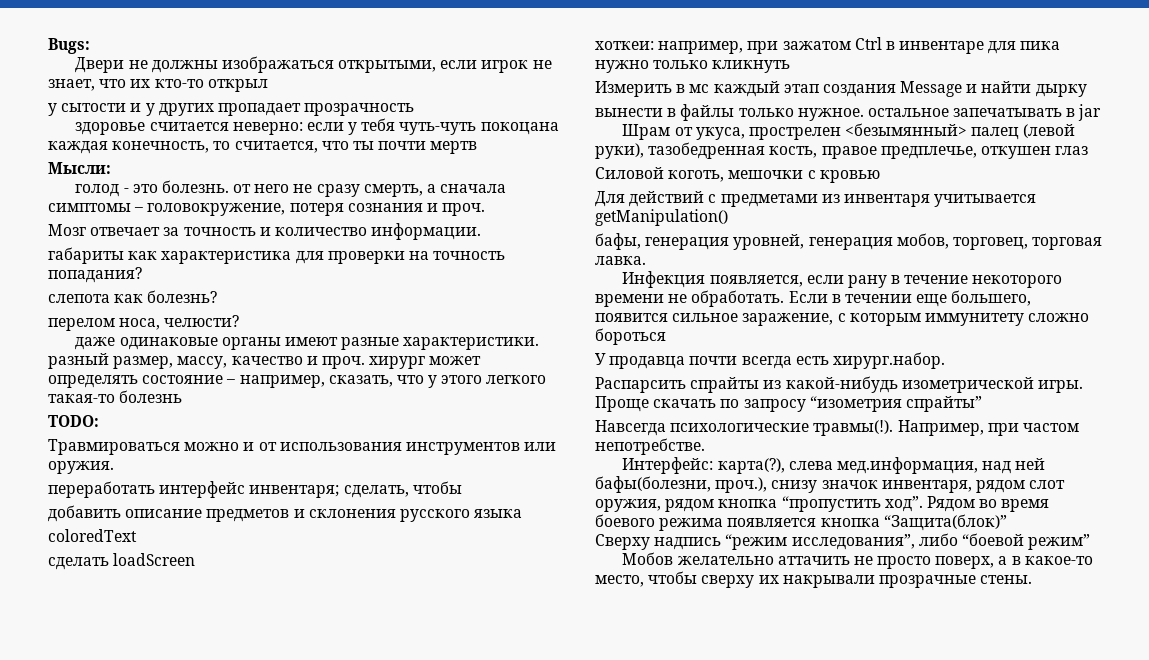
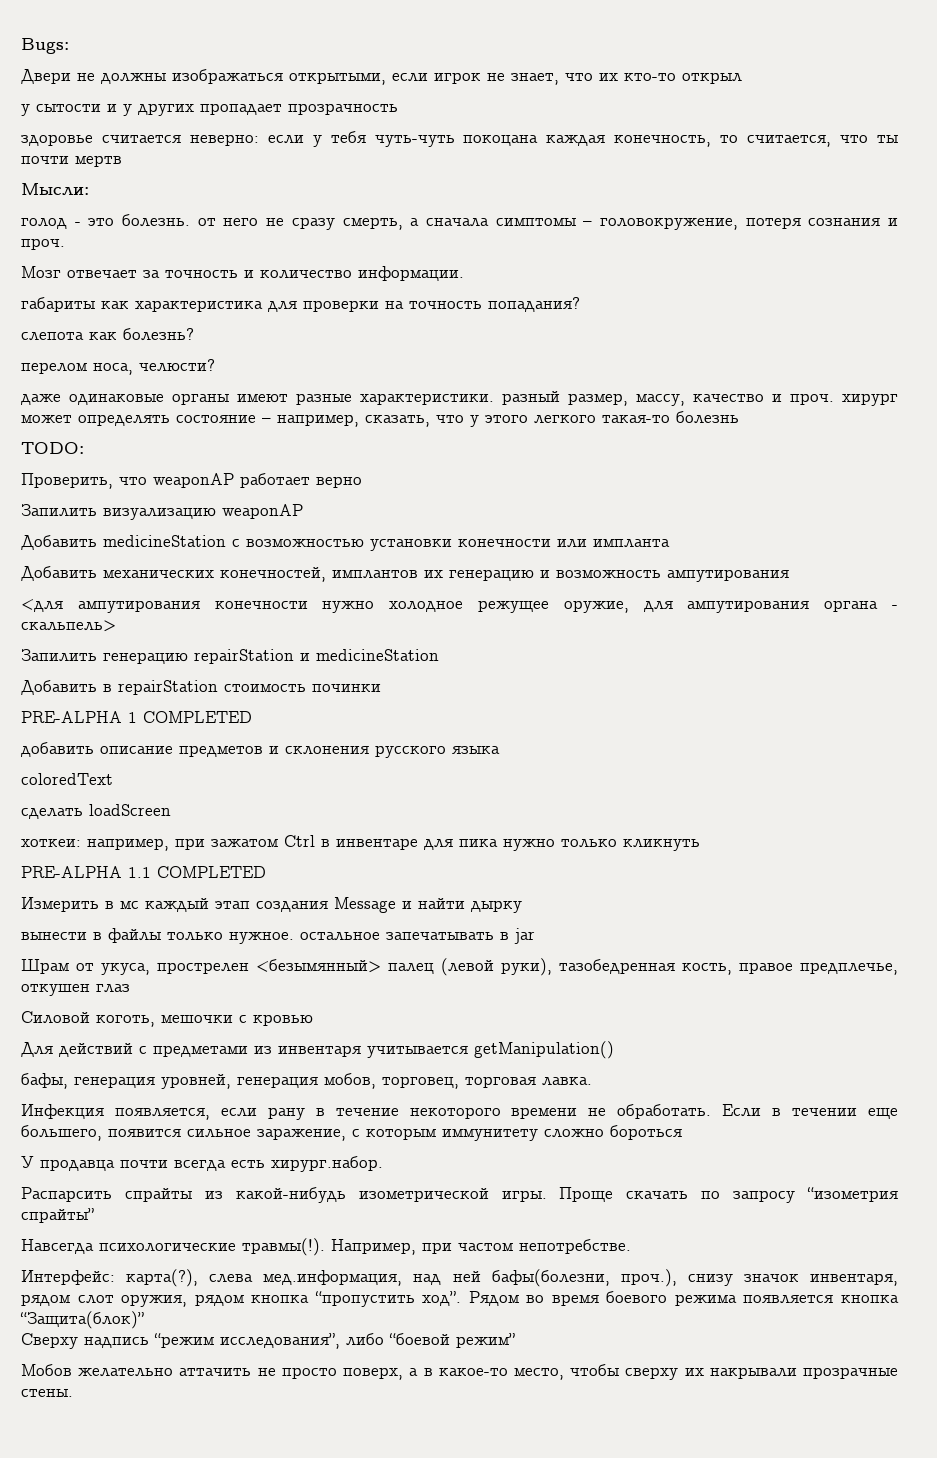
- Травмироваться можно и от использования инструментов или оружия.
- переработать интерфейс инвентаря; сделать, чтобы
+ Проверить, что weaponAP работает верно
+ Запилить визуализацию weaponAP
+ Добавить medicineStation с возможностью установки конечности или импланта
+ Добавить механических конечностей, имплантов их генерацию и возможность ампутирования
+ <для ампутирования конечности нужно холодное режущее оружие, для ампутирования органа - скальпель>
+ Запилить генерацию repairStation и medicineStation
+ Добавить в repairStation стоимость починки
+ PRE-ALPHA 1 COMPLETED
+ PRE-ALPHA 1.1 COMPLETED

